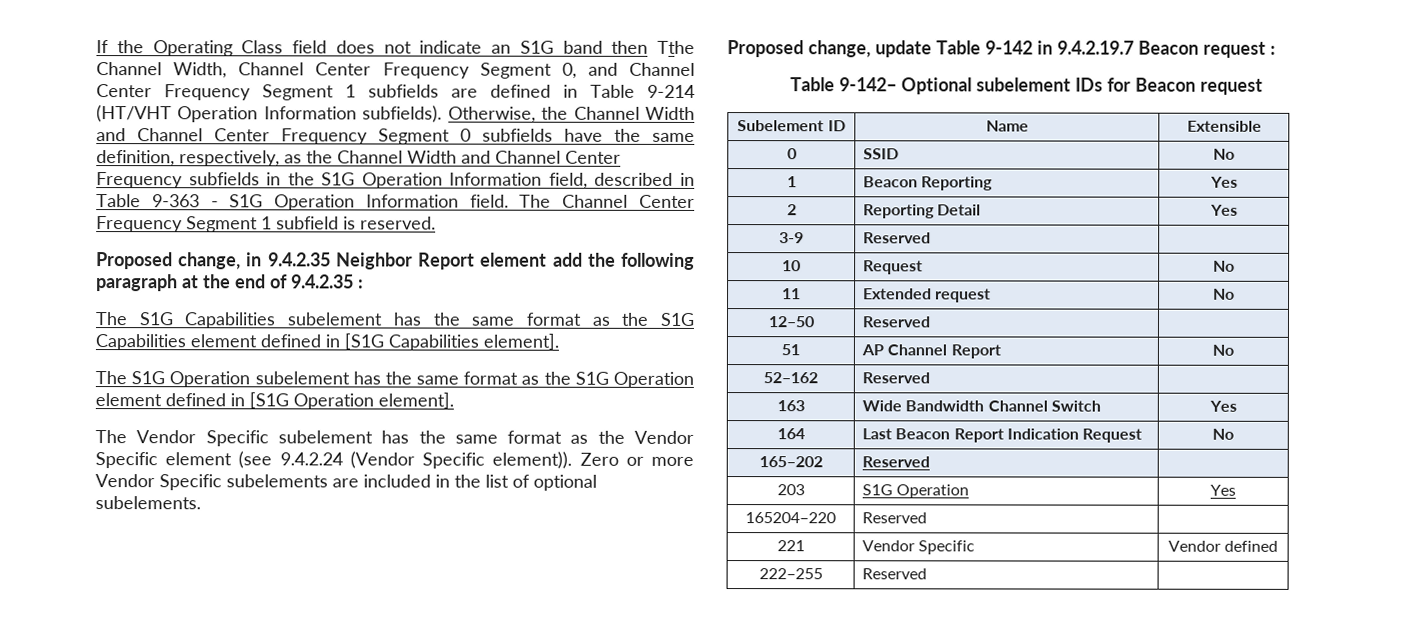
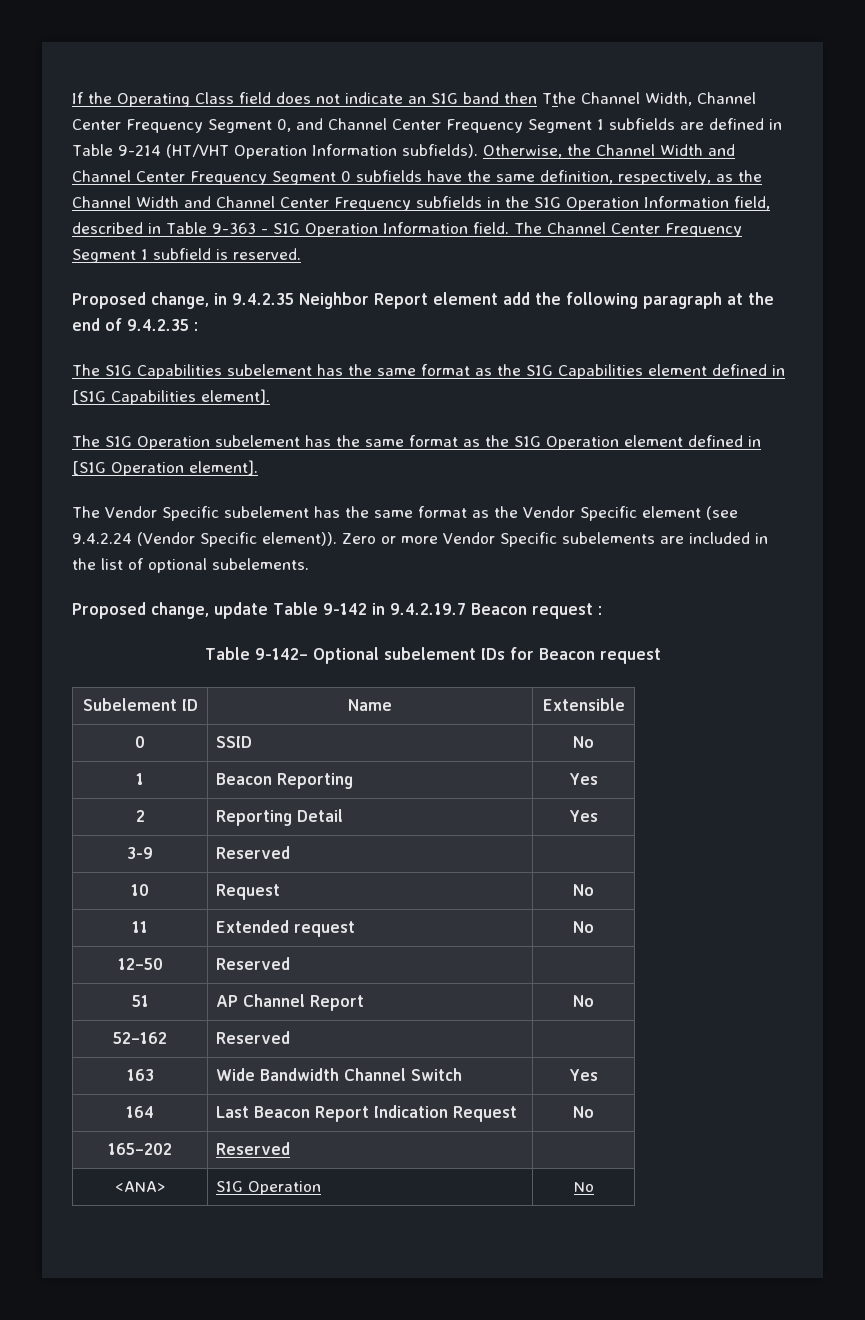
- 203 | S1G Operation | Yes
- 165204–220 | Reserved |
- 221 | Vendor Specific | Vendor defined
- 222–255 | Reserved |
+ <ANA> | S1G Operation | No

